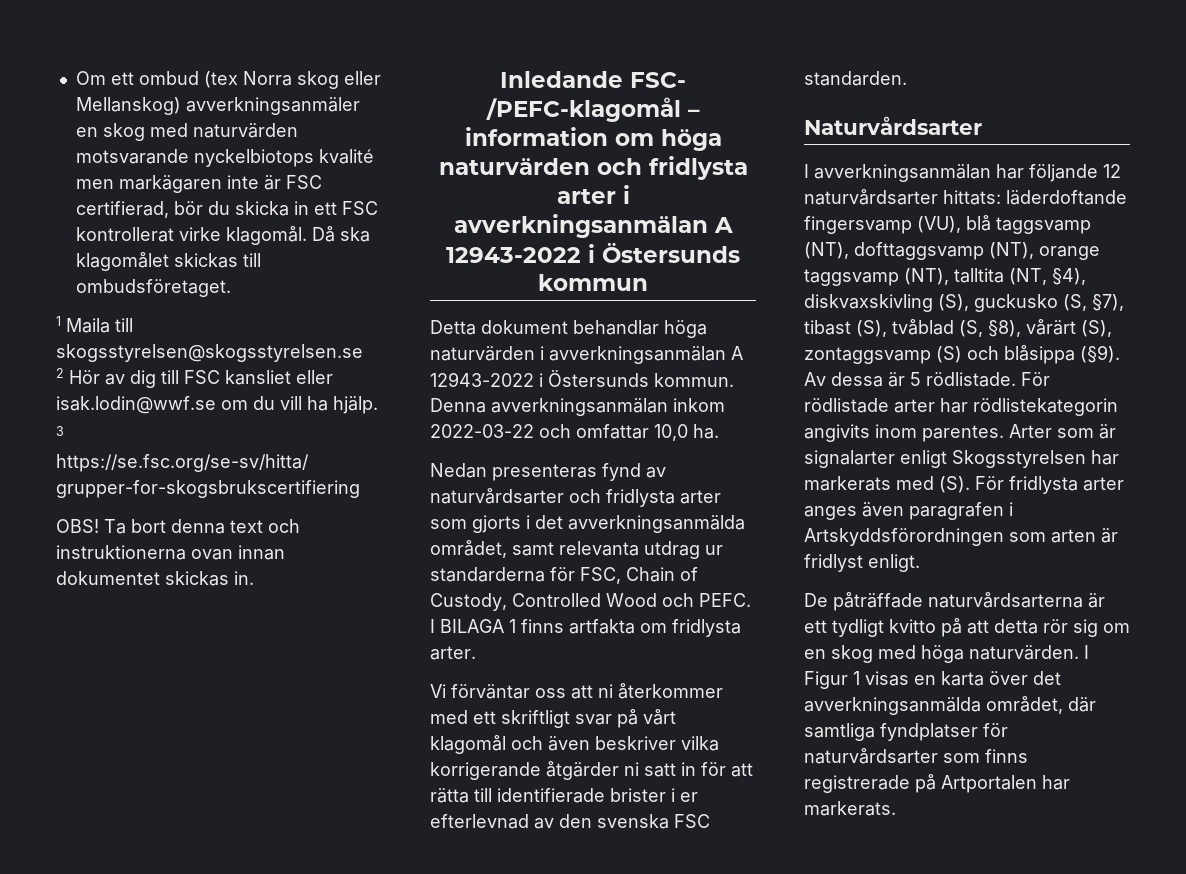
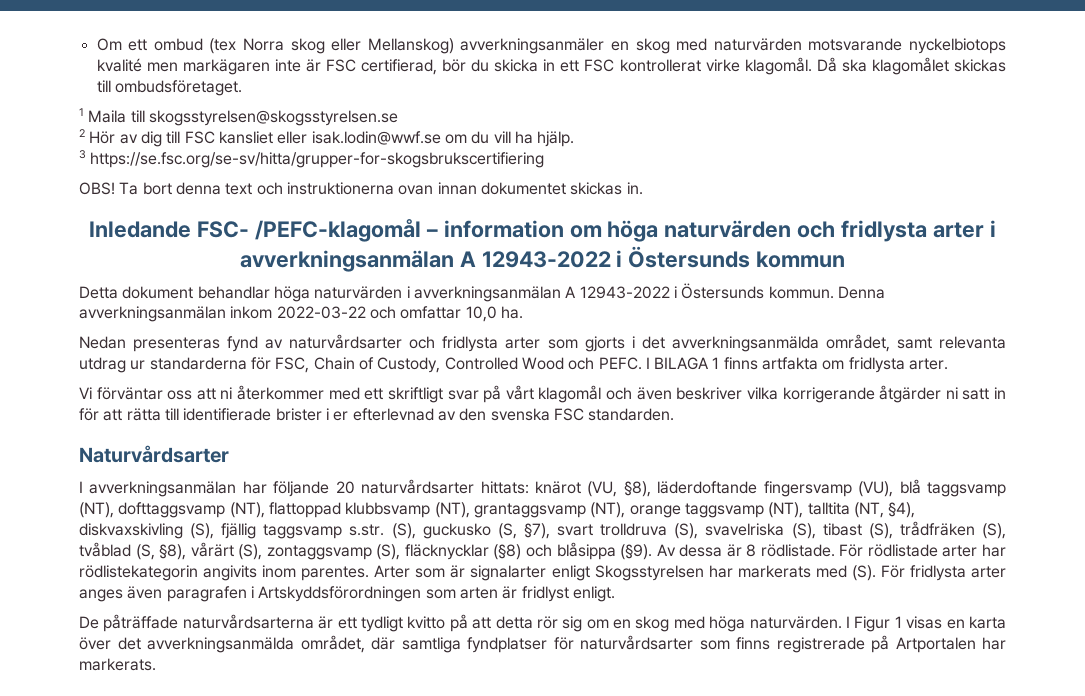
- I avverkningsanmälan har följande 12 naturvårdsarter hittats: läderdoftande fingersvamp (VU), blå taggsvamp (NT), dofttaggsvamp (NT), orange taggsvamp (NT), talltita (NT, §4), diskvaxskivling (S), guckusko (S, §7), tibast (S), tvåblad (S, §8), vårärt (S), zontaggsvamp (S) och blåsippa (§9).
+ I avverkningsanmälan har följande 20 naturvårdsarter hittats: knärot (VU, §8), läderdoftande fingersvamp (VU), blå taggsvamp (NT), dofttaggsvamp (NT), flattoppad klubbsvamp (NT), grantaggsvamp (NT), orange taggsvamp (NT), talltita (NT, §4), diskvaxskivling (S), fjällig taggsvamp s.str. (S), guckusko (S, §7), svart trolldruva (S), svavelriska (S), tibast (S), trådfräken (S), tvåblad (S, §8), vårärt (S), zontaggsvamp (S), fläcknycklar (§8) och blåsippa (§9).
- Av dessa är 5 rödlistade.
+ Av dessa är 8 rödlistade.

